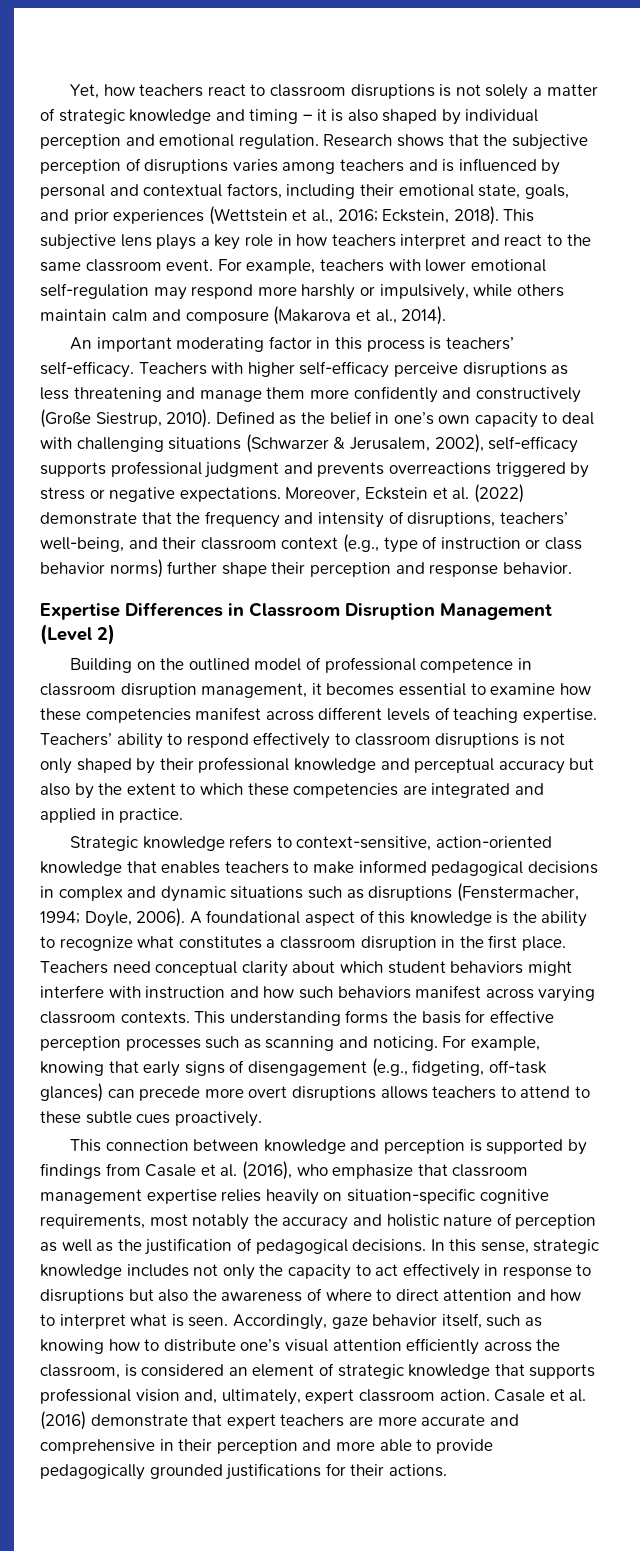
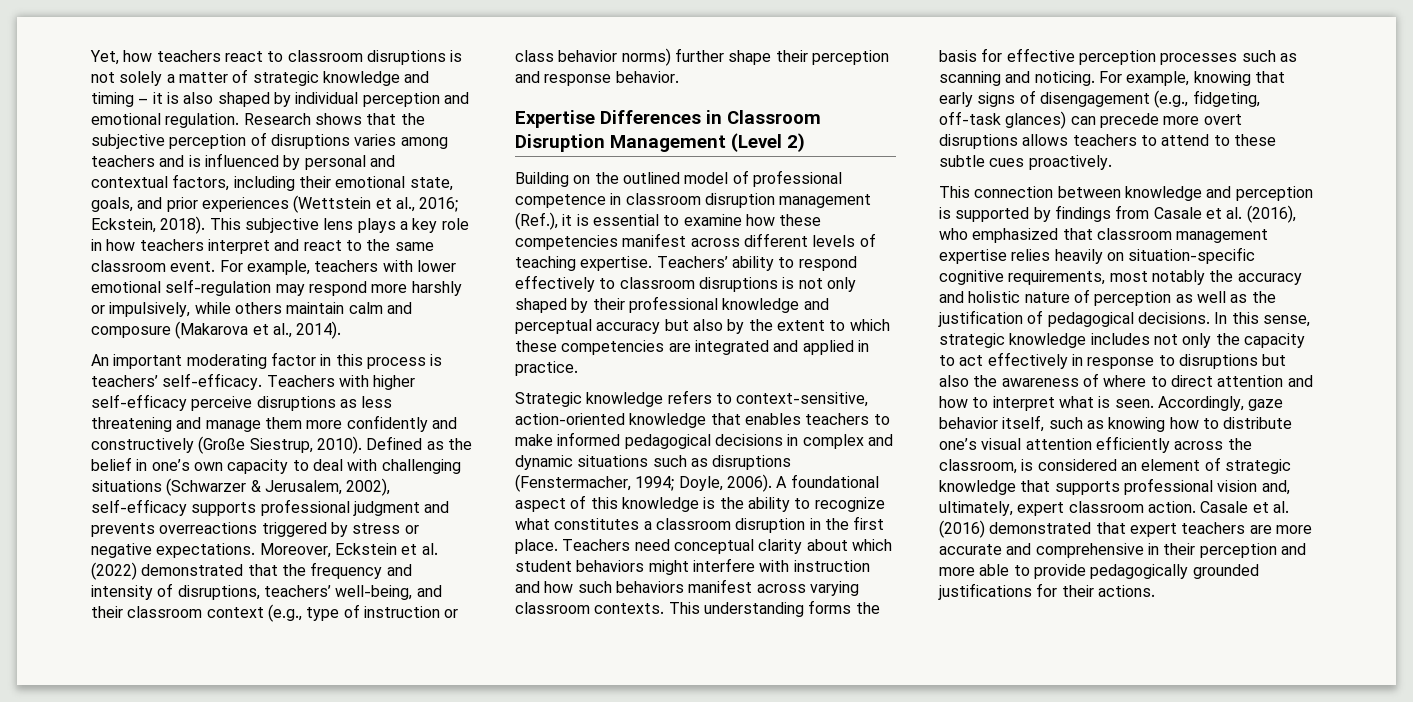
- Moreover, Eckstein et al. (2022) demonstrate that the frequency and intensity of disruptions, teachers’ well-being, and their classroom context (e.g., type of instruction or class behavior norms) further shape their perception and response behavior.
+ Moreover, Eckstein et al. (2022) demonstrated that the frequency and intensity of disruptions, teachers’ well-being, and their classroom context (e.g., type of instruction or class behavior norms) further shape their perception and response behavior.
- Building on the outlined model of professional competence in classroom disruption management, it becomes essential to examine how these competencies manifest across different levels of teaching expertise.
+ Building on the outlined model of professional competence in classroom disruption management (Ref.), it is essential to examine how these competencies manifest across different levels of teaching expertise.
- This connection between knowledge and perception is supported by findings from Casale et al. (2016), who emphasize that classroom management expertise relies heavily on situation-specific cognitive requirements, most notably the accuracy and holistic nature of perception as well as the justification of pedagogical decisions.
+ This connection between knowledge and perception is supported by findings from Casale et al. (2016), who emphasized that classroom management expertise relies heavily on situation-specific cognitive requirements, most notably the accuracy and holistic nature of perception as well as the justification of pedagogical decisions.
- Casale et al. (2016) demonstrate that expert teachers are more accurate and comprehensive in their perception and more able to provide pedagogically grounded justifications for their actions.
+ Casale et al. (2016) demonstrated that expert teachers are more accurate and comprehensive in their perception and more able to provide pedagogically grounded justifications for their actions.

